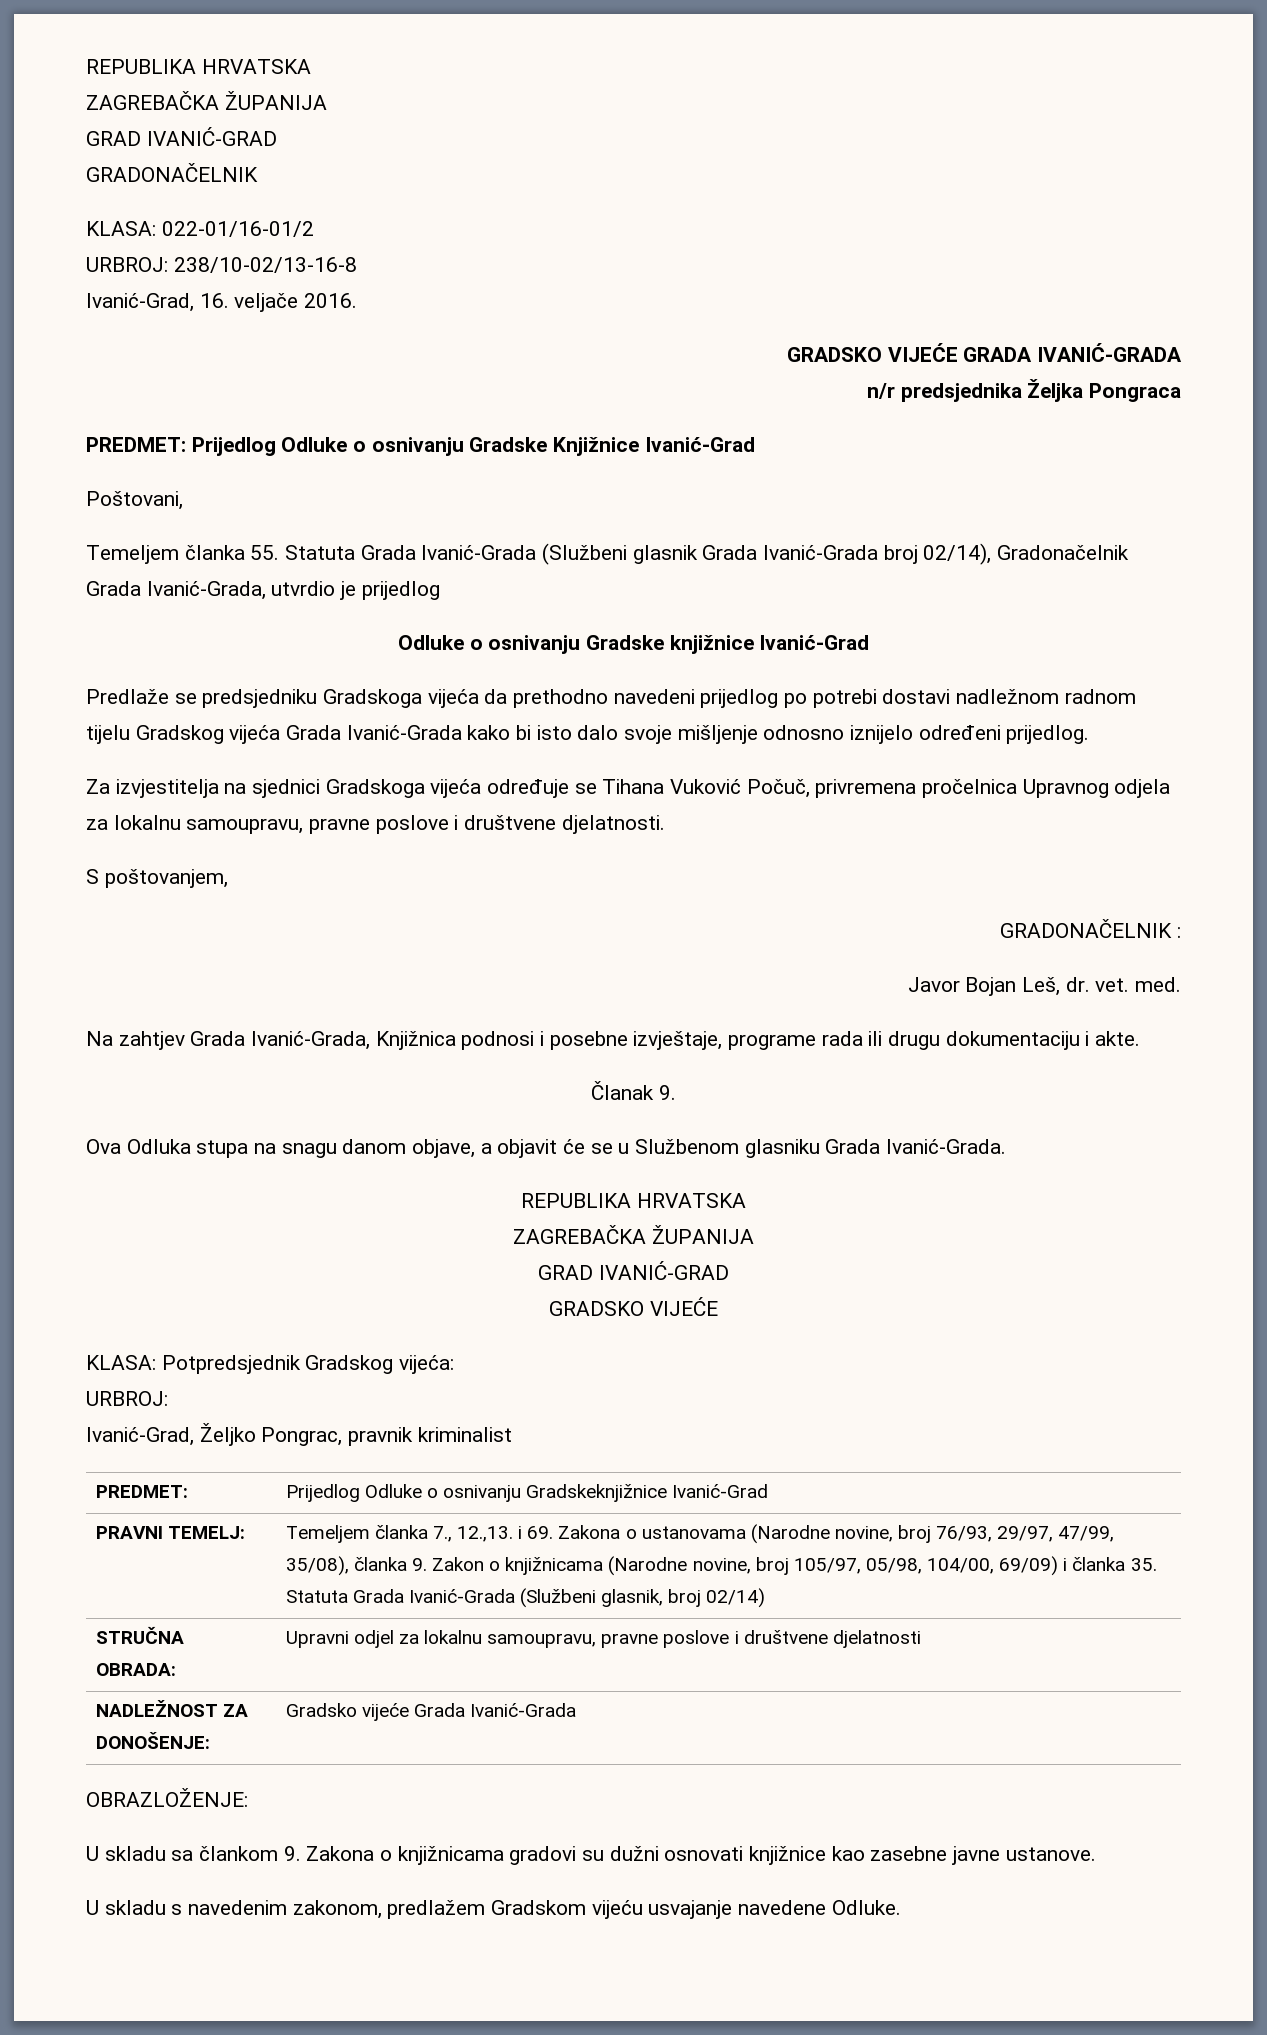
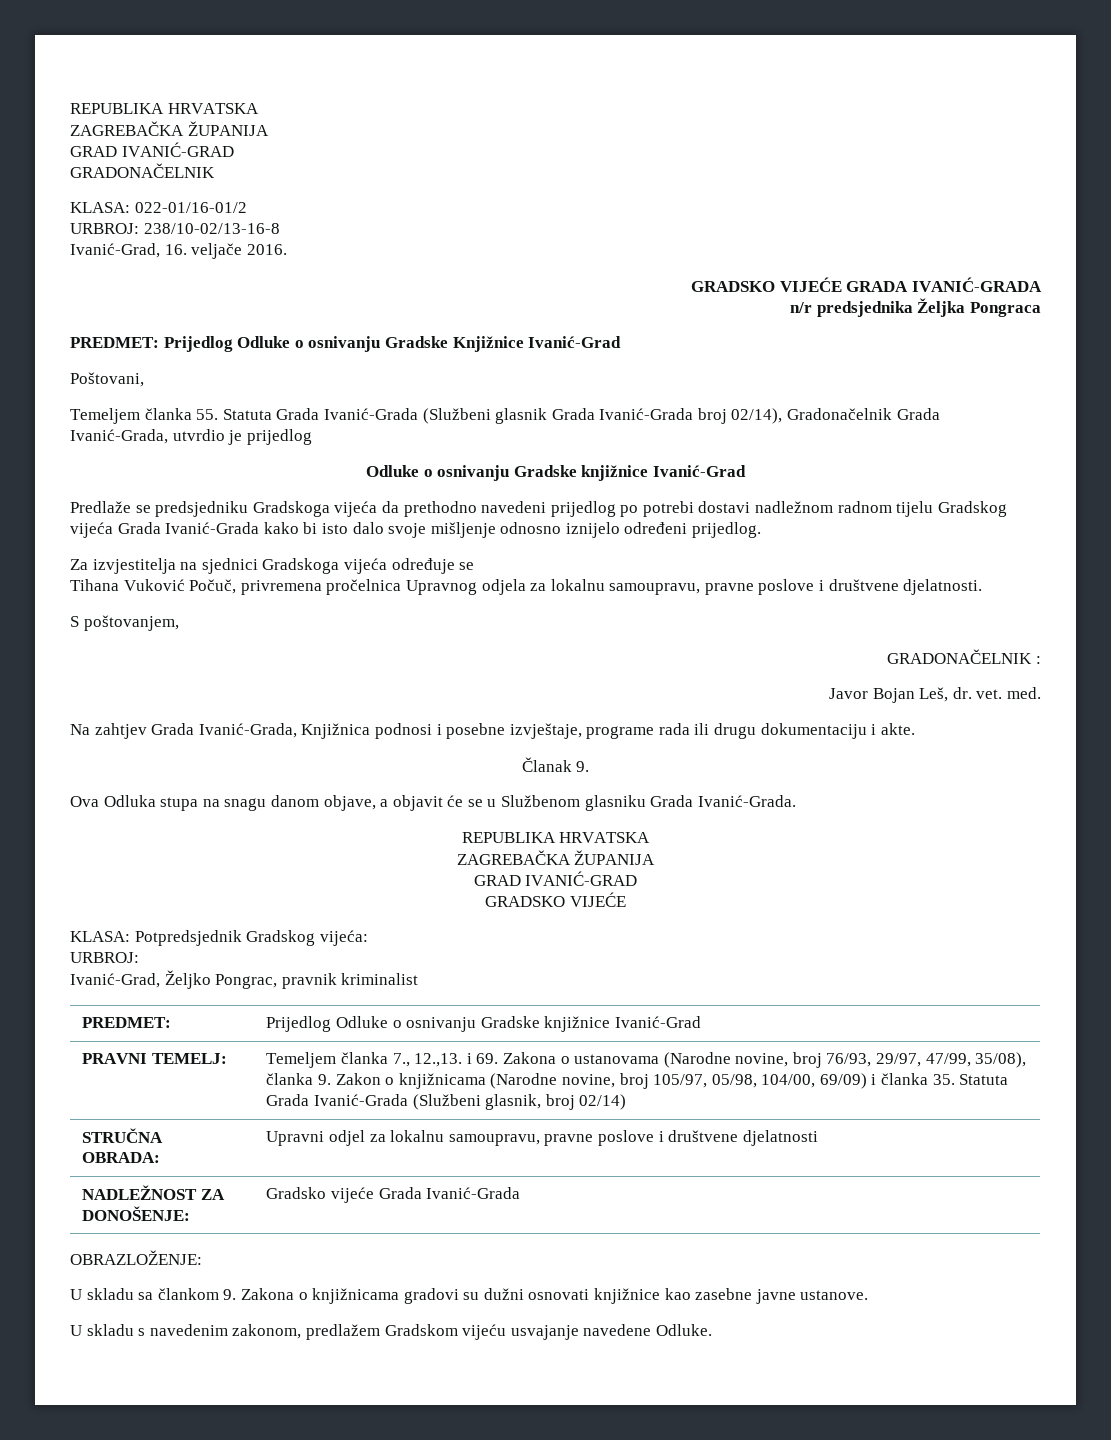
- Za izvjestitelja na sjednici Gradskoga vijeća određuje se Tihana Vuković Počuč, privremena pročelnica Upravnog odjela za lokalnu samoupravu, pravne poslove i društvene djelatnosti.
+ Za izvjestitelja na sjednici Gradskoga vijeća određuje se
+ Tihana Vuković Počuč, privremena pročelnica Upravnog odjela za lokalnu samoupravu, pravne poslove i društvene djelatnosti.
- PREDMET: | Prijedlog Odluke o osnivanju Gradskeknjižnice Ivanić-Grad
+ PREDMET: | Prijedlog Odluke o osnivanju Gradske knjižnice Ivanić-Grad

